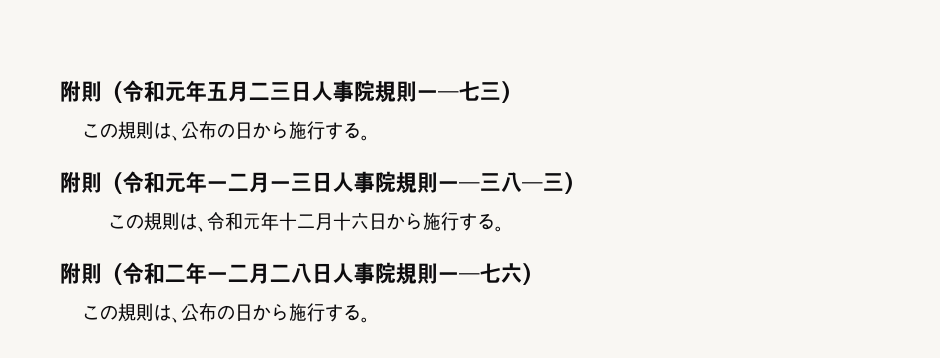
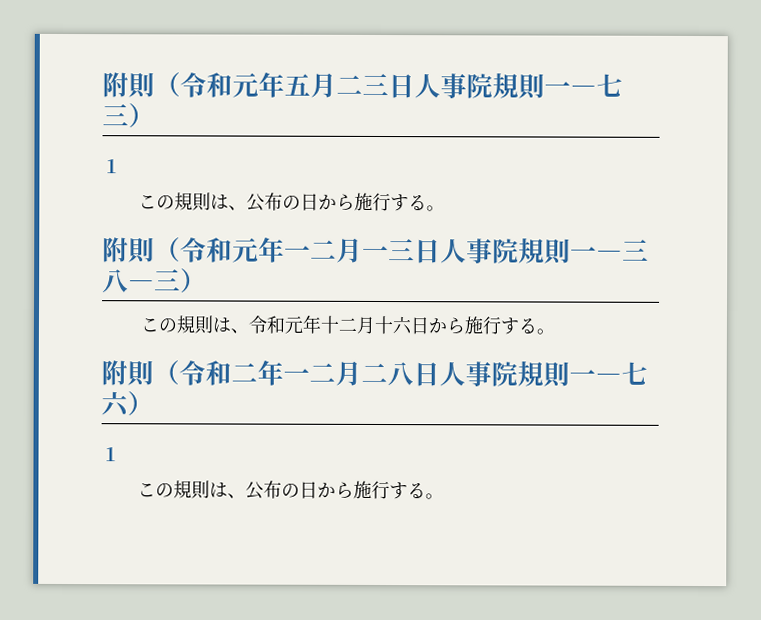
  附則（令和元年五月二三日人事院規則一―七三）
+ １
  附則（令和二年一二月二八日人事院規則一―七六）
+ １

